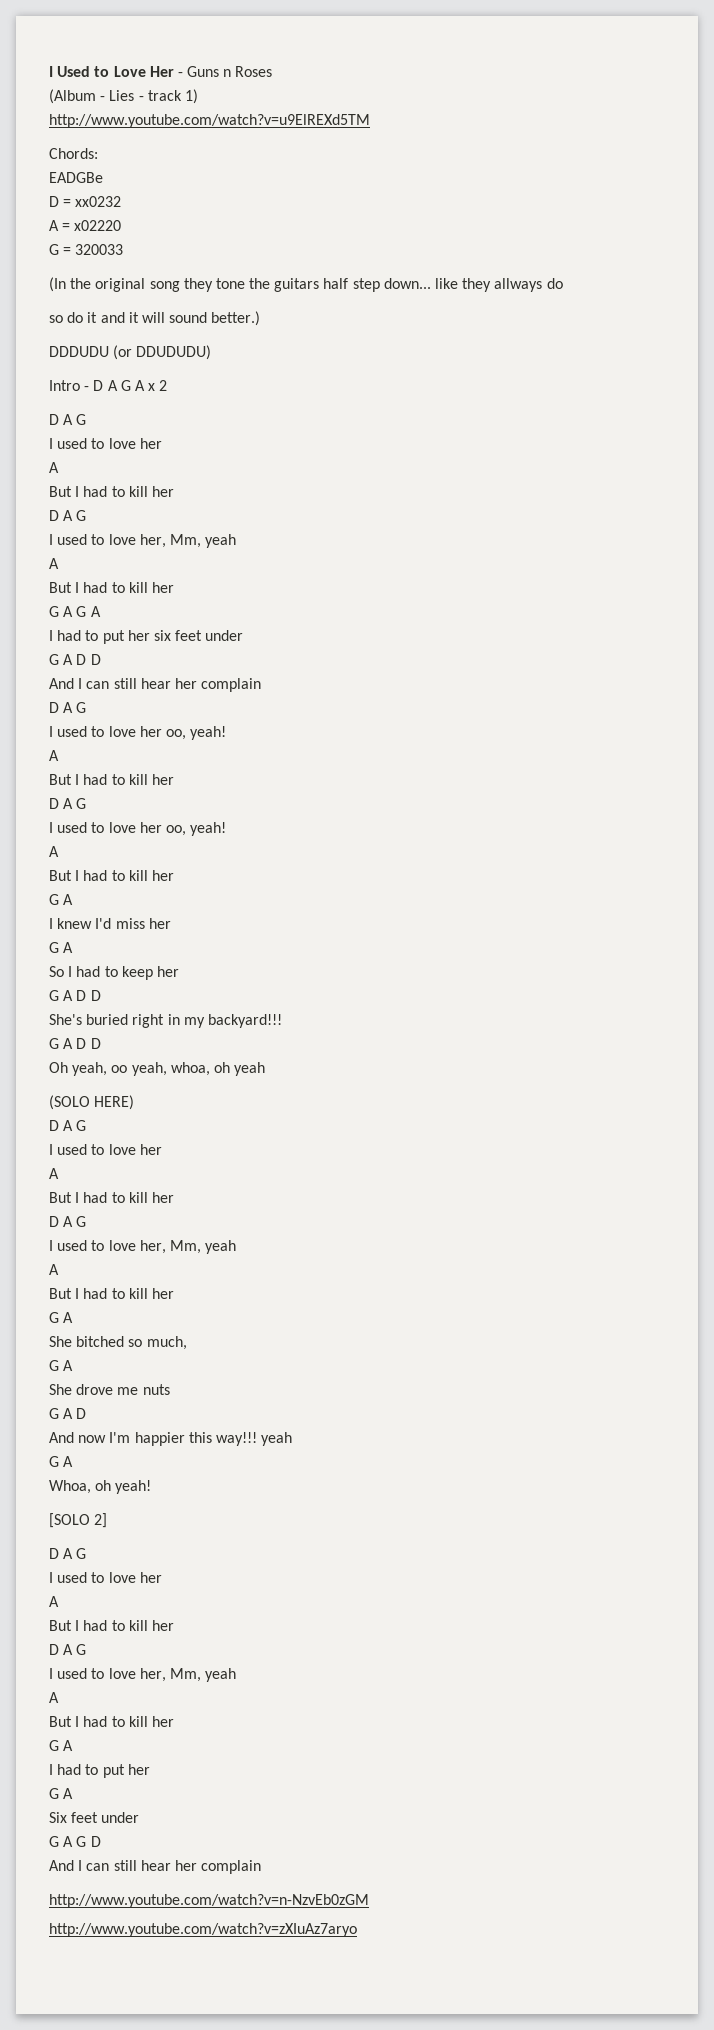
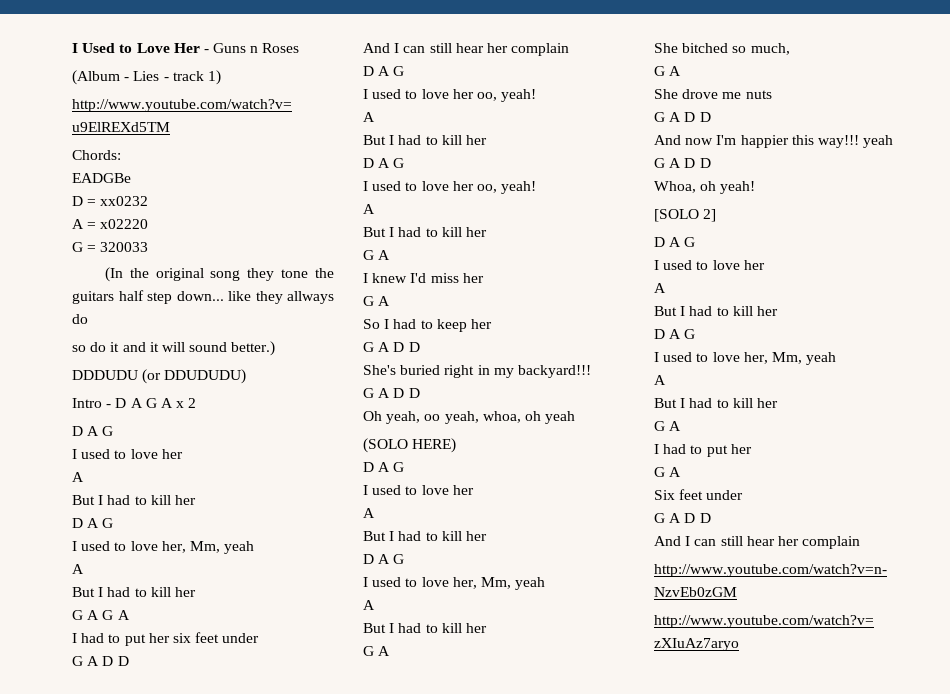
  She drove me nuts
- G A D
+ G A D D
  And now I'm happier this way!!! yeah
- G A
+ G A D D
  Six feet under
- G A G D
+ G A D D

